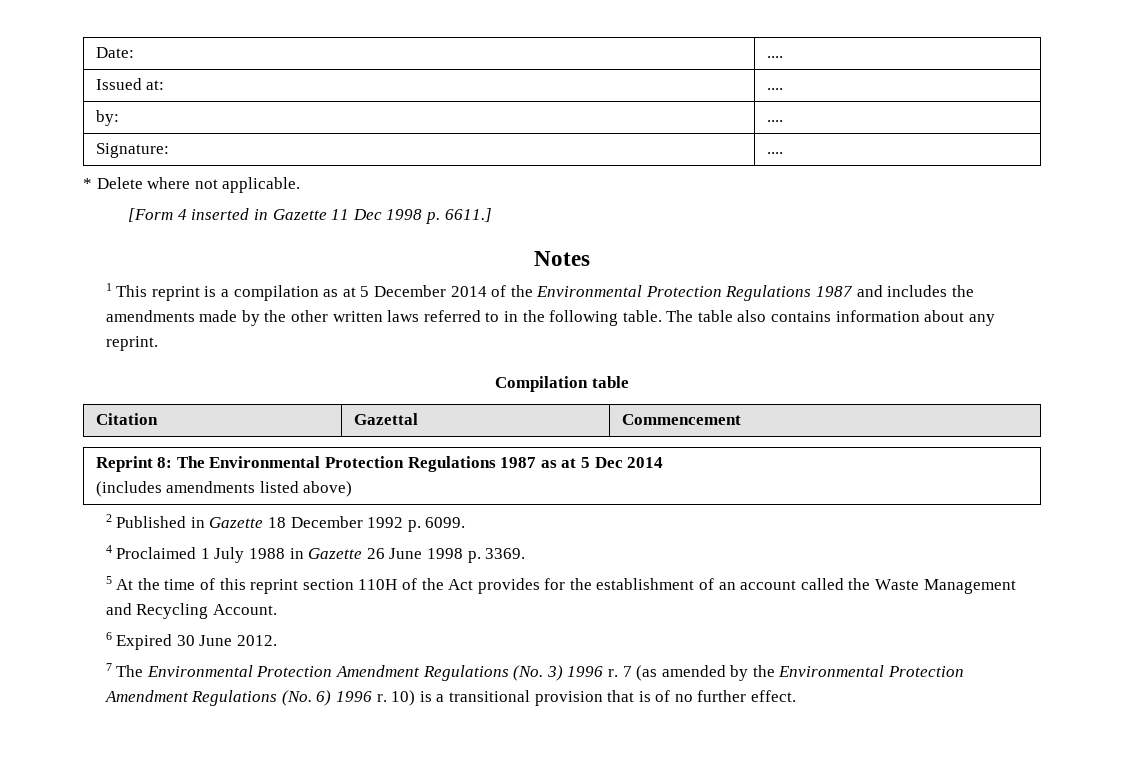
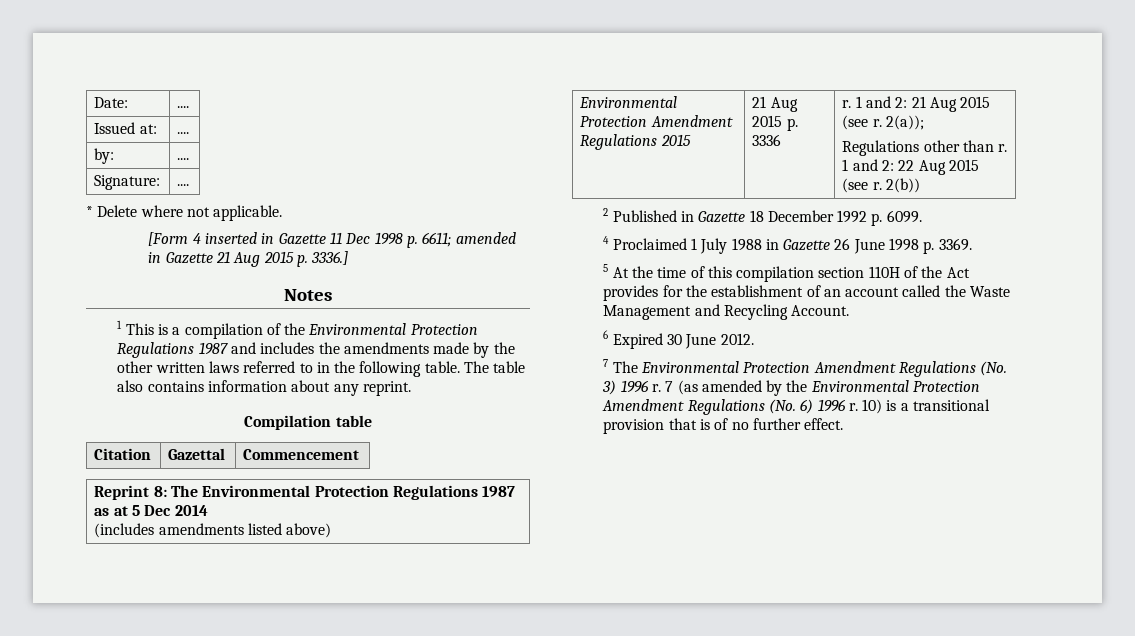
- [Form 4 inserted in Gazette 11 Dec 1998 p. 6611.]
+ [Form 4 inserted in Gazette 11 Dec 1998 p. 6611; amended in Gazette 21 Aug 2015 p. 3336.]
- 1 This reprint is a compilation as at 5 December 2014 of the Environmental Protection Regulations 1987 and includes the amendments made by the other written laws referred to in the following table.
+ 1 This is a compilation of the Environmental Protection Regulations 1987 and includes the amendments made by the other written laws referred to in the following table.
+ Environmental Protection Amendment Regulations 2015 | 21 Aug 2015 p. 3336 | r. 1 and 2: 21 Aug 2015 (see r. 2(a));
+ Regulations other than r. 1 and 2: 22 Aug 2015 (see r. 2(b))
- 5 At the time of this reprint section 110H of the Act provides for the establishment of an account called the Waste Management and Recycling Account.
+ 5 At the time of this compilation section 110H of the Act provides for the establishment of an account called the Waste Management and Recycling Account.

